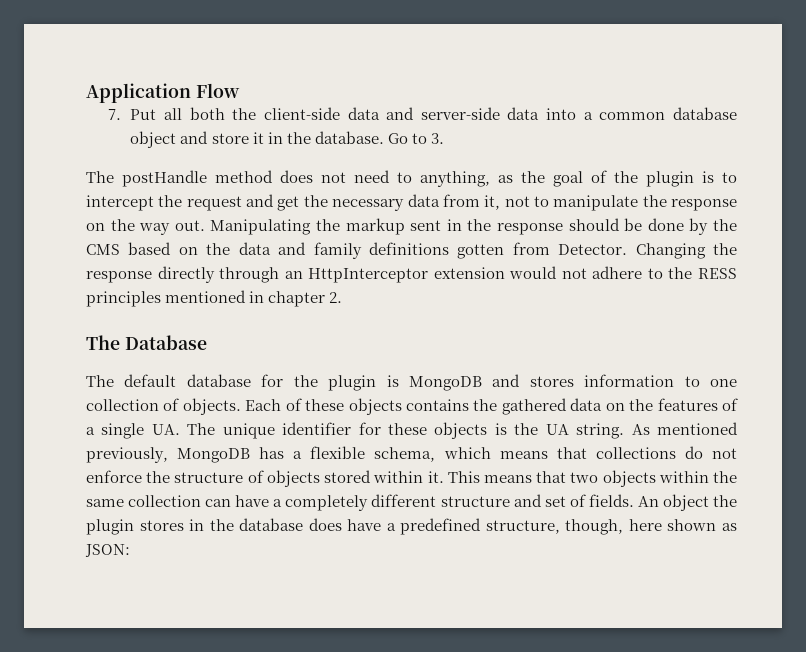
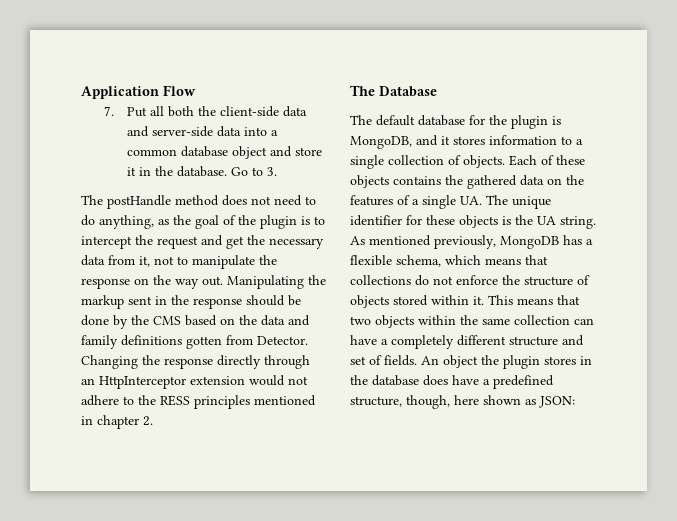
- The postHandle method does not need to anything, as the goal of the plugin is to intercept the request and get the necessary data from it, not to manipulate the response on the way out.
+ The postHandle method does not need to do anything, as the goal of the plugin is to intercept the request and get the necessary data from it, not to manipulate the response on the way out.
- The default database for the plugin is MongoDB and stores information to one collection of objects.
+ The default database for the plugin is MongoDB, and it stores information to a single collection of objects.

